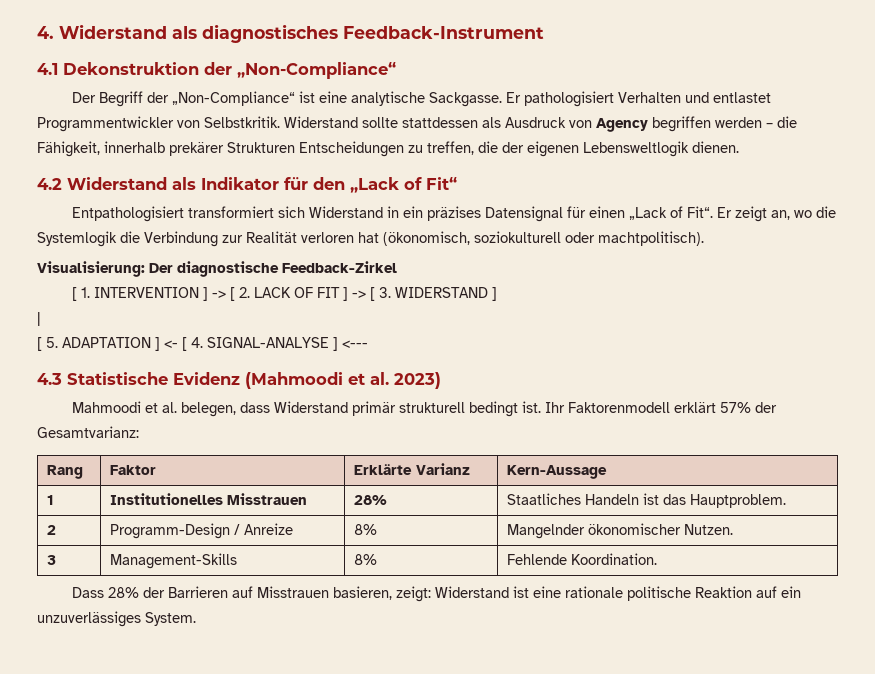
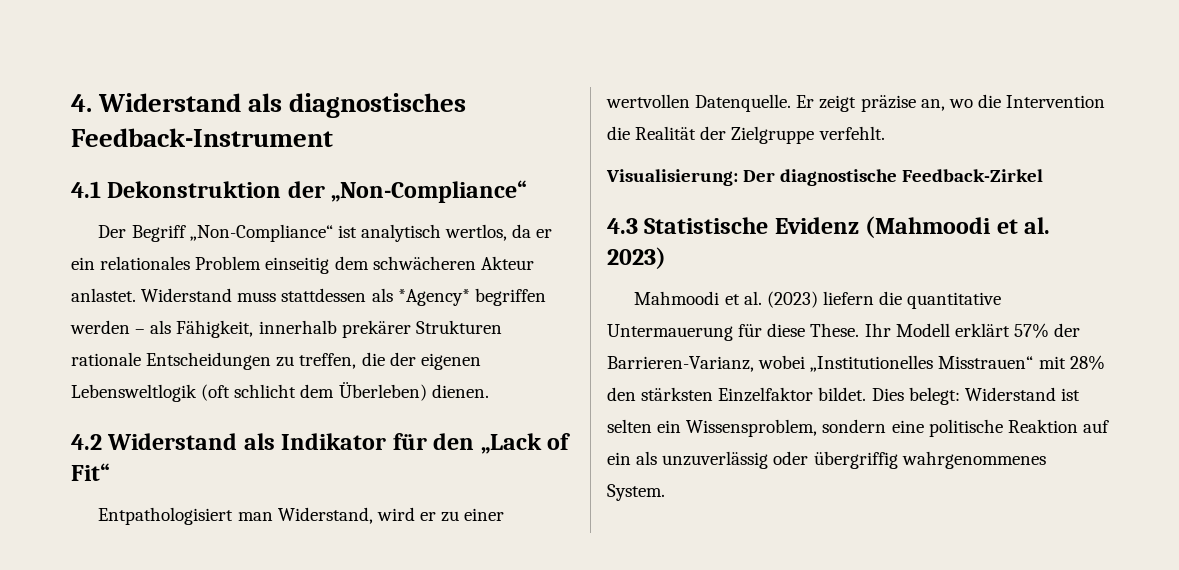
- Der Begriff der „Non-Compliance“ ist eine analytische Sackgasse. Er pathologisiert Verhalten und entlastet Programmentwickler von Selbstkritik. Widerstand sollte stattdessen als Ausdruck von Agency begriffen werden – die Fähigkeit, innerhalb prekärer Strukturen Entscheidungen zu treffen, die der eigenen Lebensweltlogik dienen.
+ Der Begriff „Non-Compliance“ ist analytisch wertlos, da er ein relationales Problem einseitig dem schwächeren Akteur anlastet. Widerstand muss stattdessen als *Agency* begriffen werden – als Fähigkeit, innerhalb prekärer Strukturen rationale Entscheidungen zu treffen, die der eigenen Lebensweltlogik (oft schlicht dem Überleben) dienen.
- Entpathologisiert transformiert sich Widerstand in ein präzises Datensignal für einen „Lack of Fit“.
+ Entpathologisiert man Widerstand, wird er zu einer wertvollen Datenquelle.
- Er zeigt an, wo die Systemlogik die Verbindung zur Realität verloren hat (ökonomisch, soziokulturell oder machtpolitisch).
+ Er zeigt präzise an, wo die Intervention die Realität der Zielgruppe verfehlt.
  Visualisierung: Der diagnostische Feedback-Zirkel
- [ 1. INTERVENTION ] -> [ 2. LACK OF FIT ] -> [ 3. WIDERSTAND ]
- |
- [ 5. ADAPTATION ] <- [ 4. SIGNAL-ANALYSE ] <---
- Mahmoodi et al. belegen, dass Widerstand primär strukturell bedingt ist. Ihr Faktorenmodell erklärt 57% der Gesamtvarianz:
- Rang | Faktor | Erklärte Varianz | Kern-Aussage
- 1 | Institutionelles Misstrauen | 28% | Staatliches Handeln ist das Hauptproblem.
- 2 | Programm-Design / Anreize | 8% | Mangelnder ökonomischer Nutzen.
- 3 | Management-Skills | 8% | Fehlende Koordination.
- Dass 28% der Barrieren auf Misstrauen basieren, zeigt: Widerstand ist eine rationale politische Reaktion auf ein unzuverlässiges System.
+ Mahmoodi et al. (2023) liefern die quantitative Untermauerung für diese These. Ihr Modell erklärt 57% der Barrieren-Varianz, wobei „Institutionelles Misstrauen“ mit 28% den stärksten Einzelfaktor bildet. Dies belegt: Widerstand ist selten ein Wissensproblem, sondern eine politische Reaktion auf ein als unzuverlässig oder übergriffig wahrgenommenes System.

